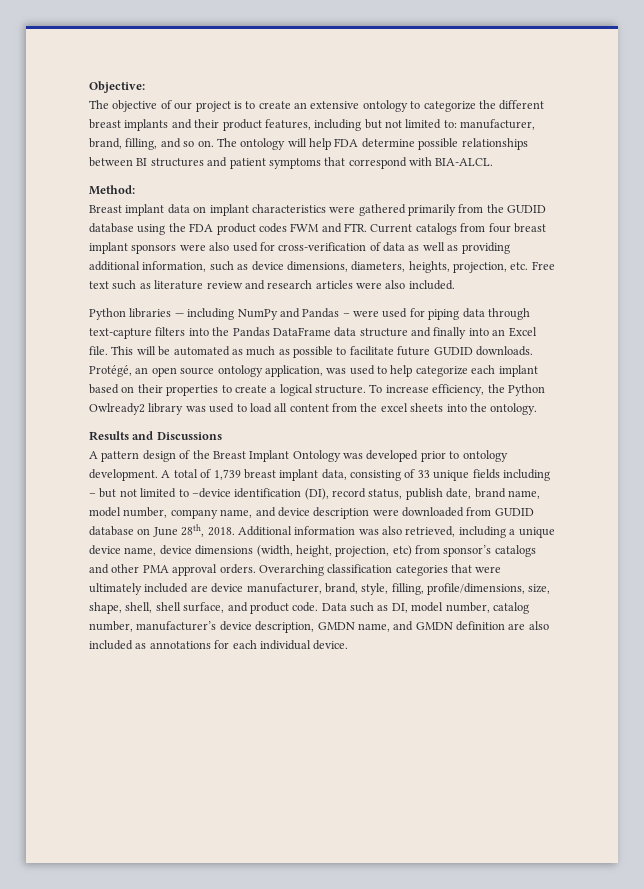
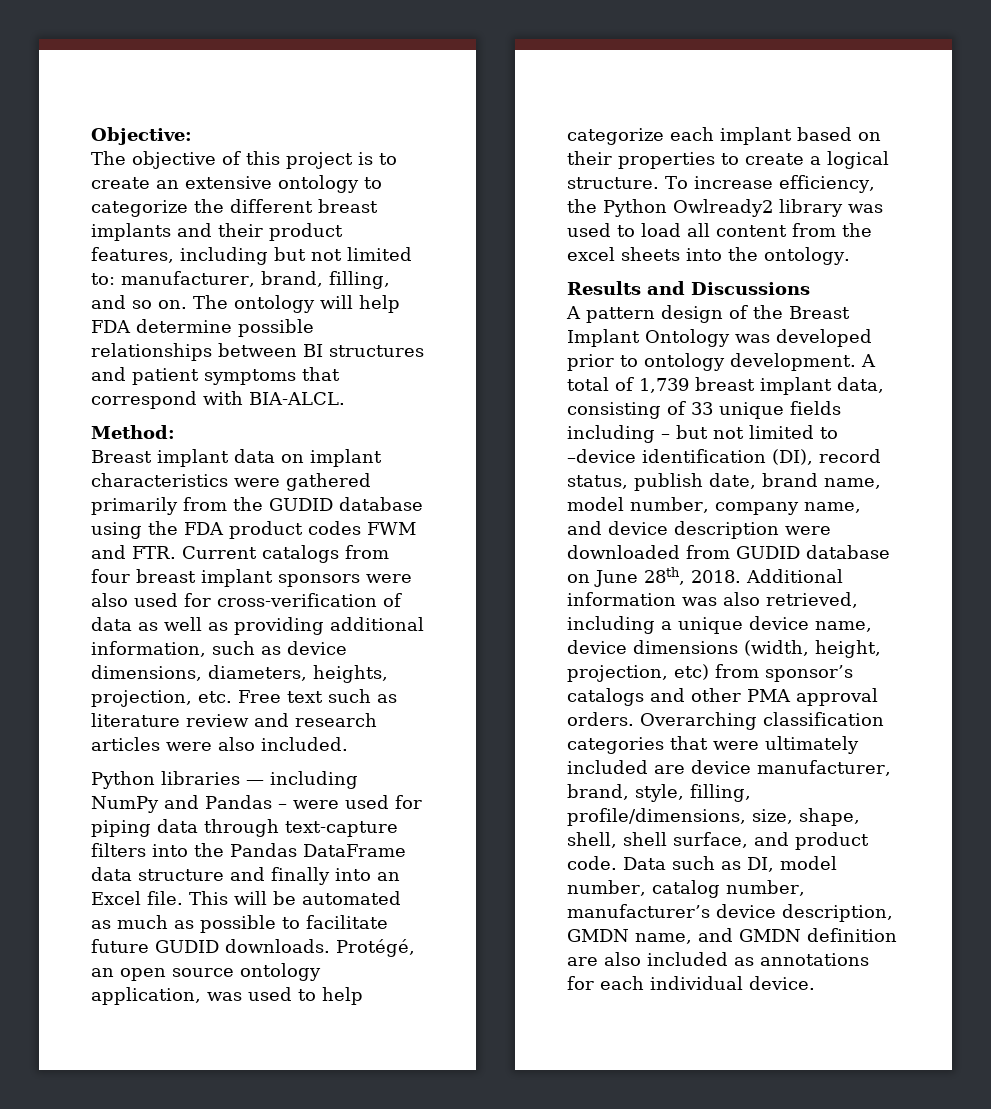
- The objective of our project is to create an extensive ontology to categorize the different breast implants and their product features, including but not limited to: manufacturer, brand, filling, and so on.
+ The objective of this project is to create an extensive ontology to categorize the different breast implants and their product features, including but not limited to: manufacturer, brand, filling, and so on.

